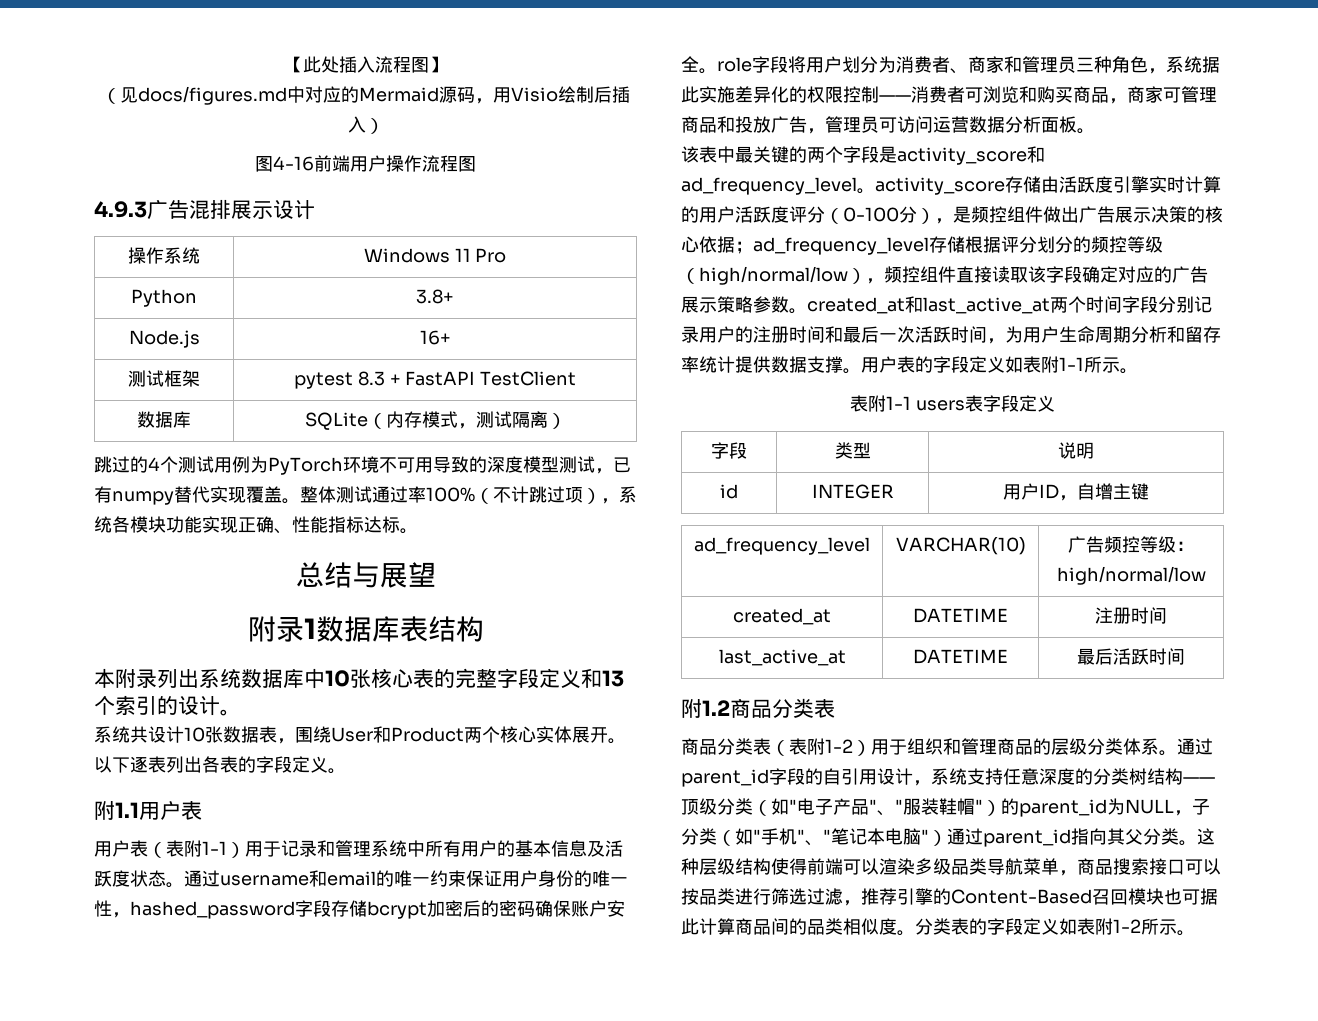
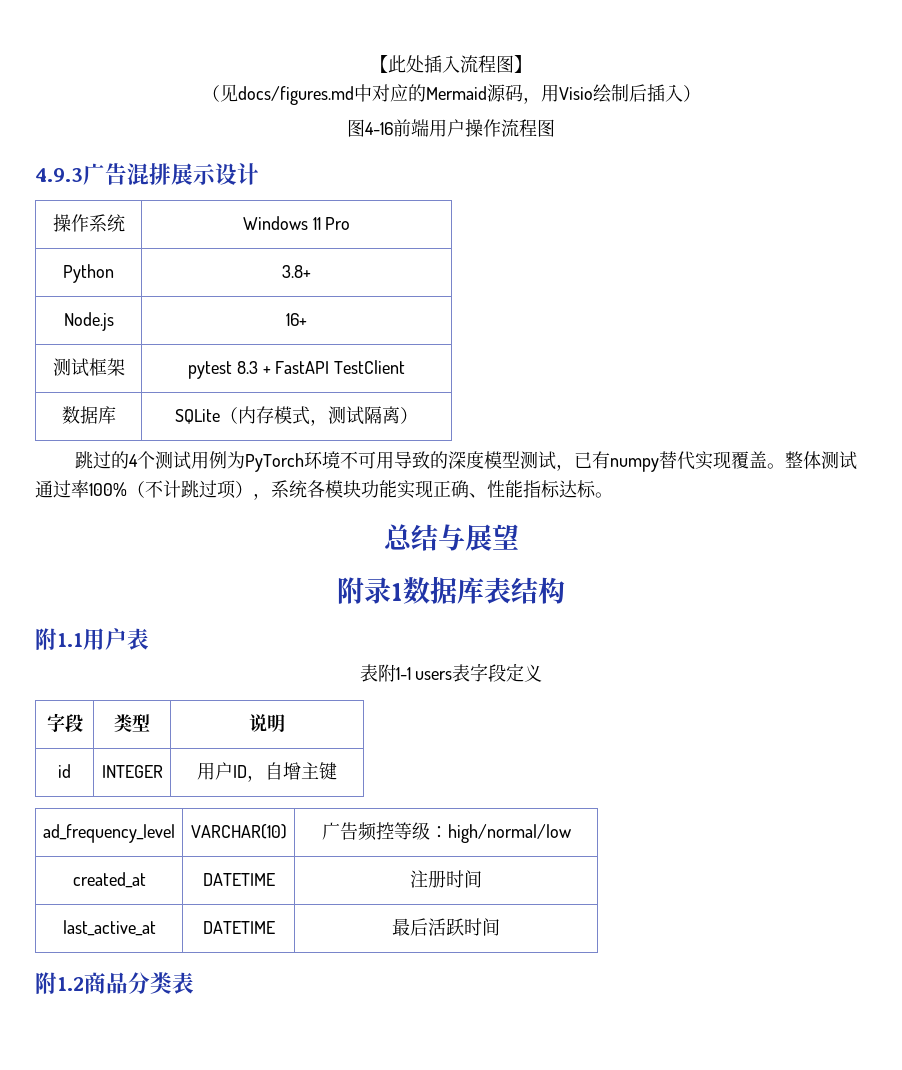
- 本附录列出系统数据库中10张核心表的完整字段定义和13个索引的设计。
- 系统共设计10张数据表，围绕User和Product两个核心实体展开。以下逐表列出各表的字段定义。
  附1.1用户表
- 用户表（表附1-1）用于记录和管理系统中所有用户的基本信息及活跃度状态。通过username和email的唯一约束保证用户身份的唯一性，hashed_password字段存储bcrypt加密后的密码确保账户安全。role字段将用户划分为消费者、商家和管理员三种角色，系统据此实施差异化的权限控制——消费者可浏览和购买商品，商家可管理商品和投放广告，管理员可访问运营数据分析面板。
- 该表中最关键的两个字段是activity_score和ad_frequency_level。activity_score存储由活跃度引擎实时计算的用户活跃度评分（0-100分），是频控组件做出广告展示决策的核心依据；ad_frequency_level存储根据评分划分的频控等级（high/normal/low），频控组件直接读取该字段确定对应的广告展示策略参数。created_at和last_active_at两个时间字段分别记录用户的注册时间和最后一次活跃时间，为用户生命周期分析和留存率统计提供数据支撑。用户表的字段定义如表附1-1所示。
- 商品分类表（表附1-2）用于组织和管理商品的层级分类体系。通过parent_id字段的自引用设计，系统支持任意深度的分类树结构——顶级分类（如"电子产品"、"服装鞋帽"）的parent_id为NULL，子分类（如"手机"、"笔记本电脑"）通过parent_id指向其父分类。这种层级结构使得前端可以渲染多级品类导航菜单，商品搜索接口可以按品类进行筛选过滤，推荐引擎的Content-Based召回模块也可据此计算商品间的品类相似度。分类表的字段定义如表附1-2所示。

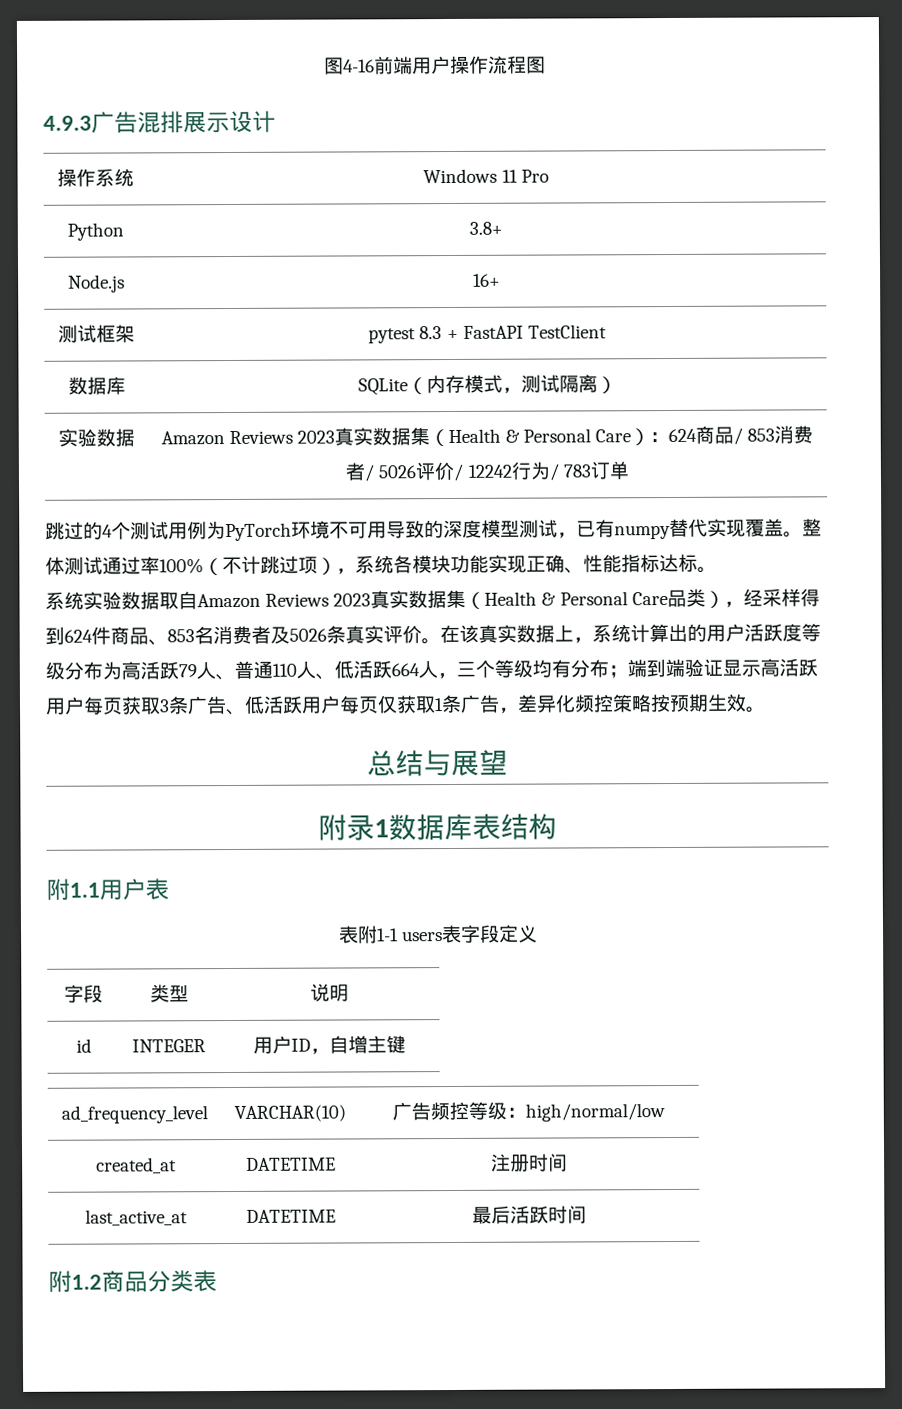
- 【此处插入流程图】
- （见docs/figures.md中对应的Mermaid源码，用Visio绘制后插入）
+ 实验数据 | Amazon Reviews 2023真实数据集（Health & Personal Care）：624商品/ 853消费者/ 5026评价/ 12242行为/ 783订单
+ 系统实验数据取自Amazon Reviews 2023真实数据集（Health & Personal Care品类），经采样得到624件商品、853名消费者及5026条真实评价。在该真实数据上，系统计算出的用户活跃度等级分布为高活跃79人、普通110人、低活跃664人，三个等级均有分布；端到端验证显示高活跃用户每页获取3条广告、低活跃用户每页仅获取1条广告，差异化频控策略按预期生效。

